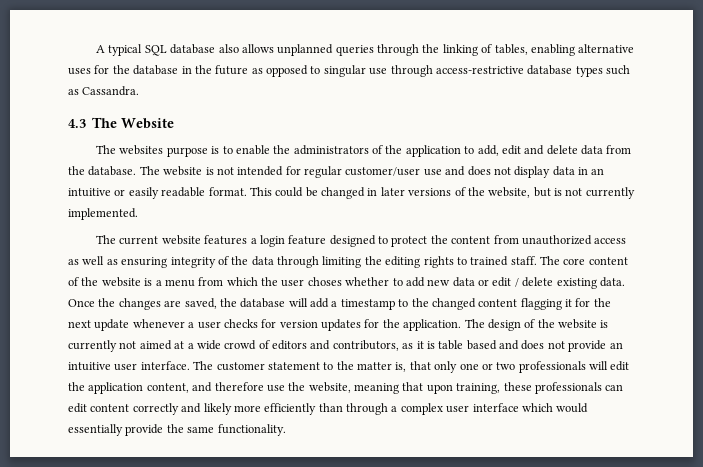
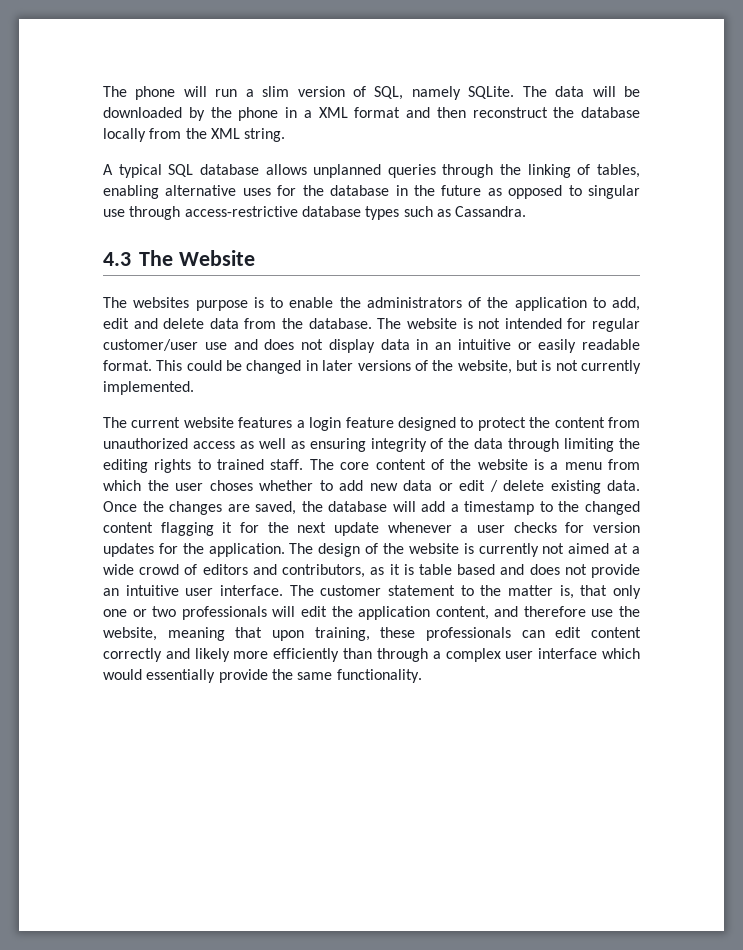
+ The phone will run a slim version of SQL, namely SQLite. The data will be downloaded by the phone in a XML format and then reconstruct the database locally from the XML string.
- A typical SQL database also allows unplanned queries through the linking of tables, enabling alternative uses for the database in the future as opposed to singular use through access-restrictive database types such as Cassandra.
+ A typical SQL database allows unplanned queries through the linking of tables, enabling alternative uses for the database in the future as opposed to singular use through access-restrictive database types such as Cassandra.

